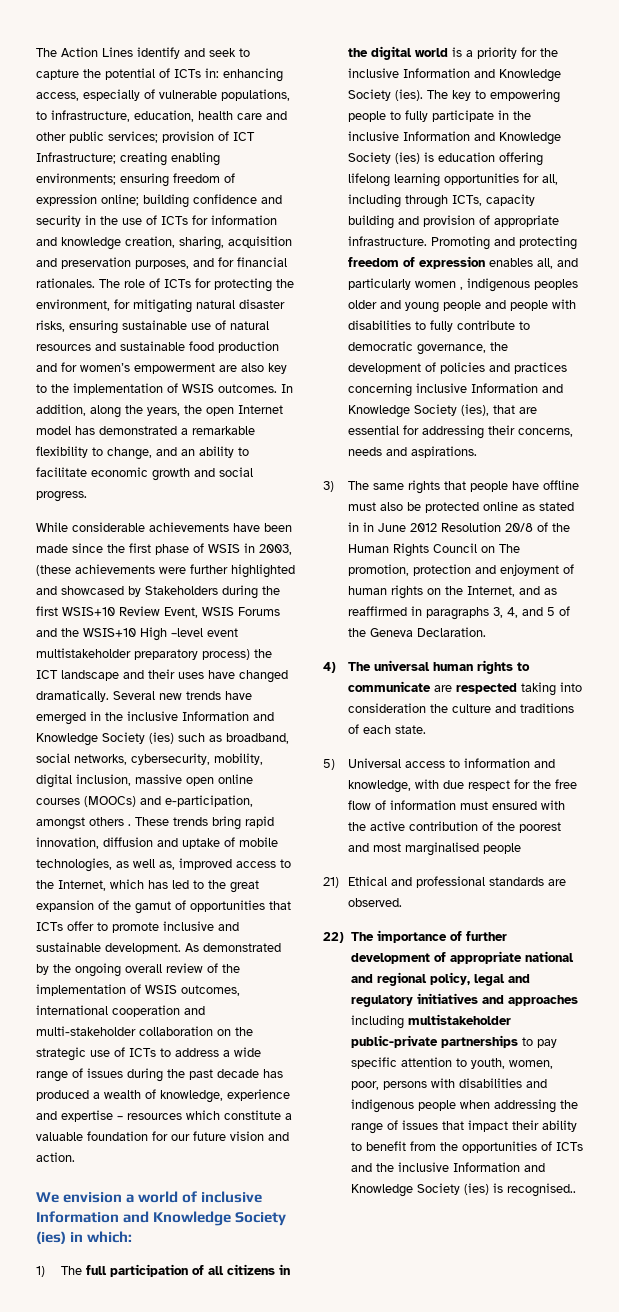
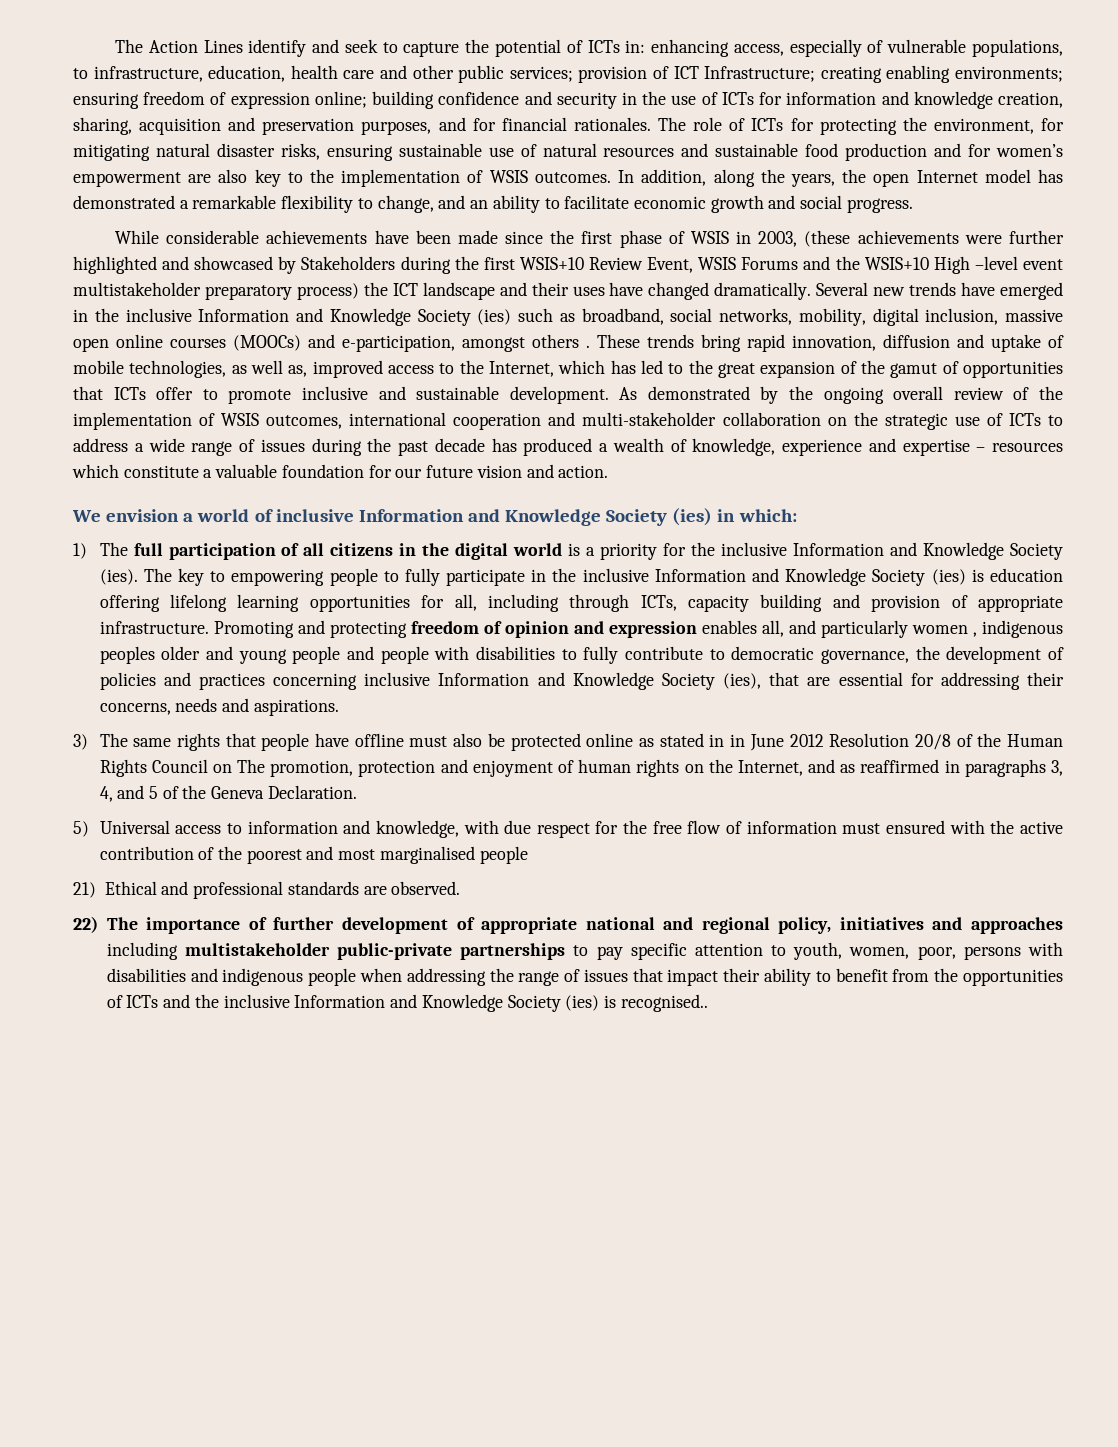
- Several new trends have emerged in the inclusive Information and Knowledge Society (ies) such as broadband, social networks, cybersecurity, mobility, digital inclusion, massive open online courses (MOOCs) and e-participation, amongst others .
+ Several new trends have emerged in the inclusive Information and Knowledge Society (ies) such as broadband, social networks, mobility, digital inclusion, massive open online courses (MOOCs) and e-participation, amongst others .
- Promoting and protecting freedom of expression enables all, and particularly women , indigenous peoples older and young people and people with disabilities to fully contribute to democratic governance, the development of policies and practices concerning inclusive Information and Knowledge Society (ies), that are essential for addressing their concerns, needs and aspirations.
+ Promoting and protecting freedom of opinion and expression enables all, and particularly women , indigenous peoples older and young people and people with disabilities to fully contribute to democratic governance, the development of policies and practices concerning inclusive Information and Knowledge Society (ies), that are essential for addressing their concerns, needs and aspirations.
- 4) The universal human rights to communicate are respected taking into consideration the culture and traditions of each state.
- 22) The importance of further development of appropriate national and regional policy, legal and regulatory initiatives and approaches including multistakeholder public-private partnerships to pay specific attention to youth, women, poor, persons with disabilities and indigenous people when addressing the range of issues that impact their ability to benefit from the opportunities of ICTs and the inclusive Information and Knowledge Society (ies) is recognised..
+ 22) The importance of further development of appropriate national and regional policy, initiatives and approaches including multistakeholder public-private partnerships to pay specific attention to youth, women, poor, persons with disabilities and indigenous people when addressing the range of issues that impact their ability to benefit from the opportunities of ICTs and the inclusive Information and Knowledge Society (ies) is recognised..

